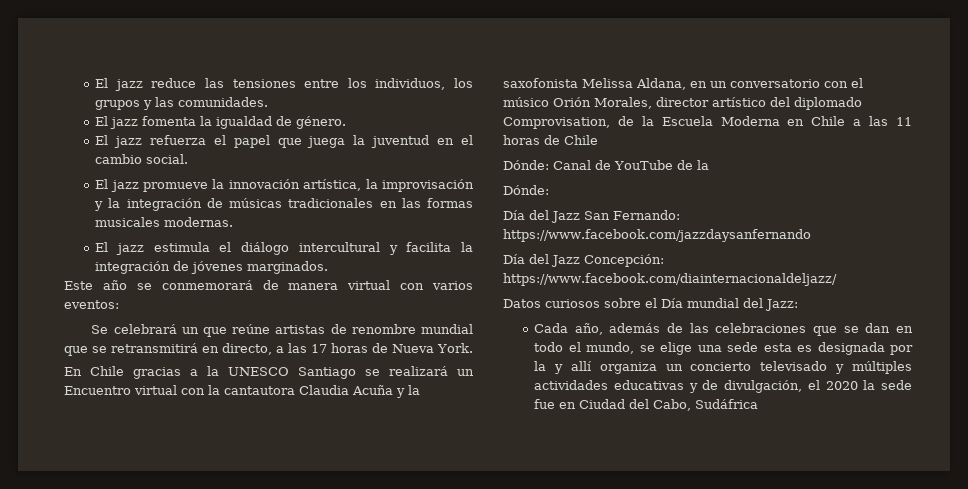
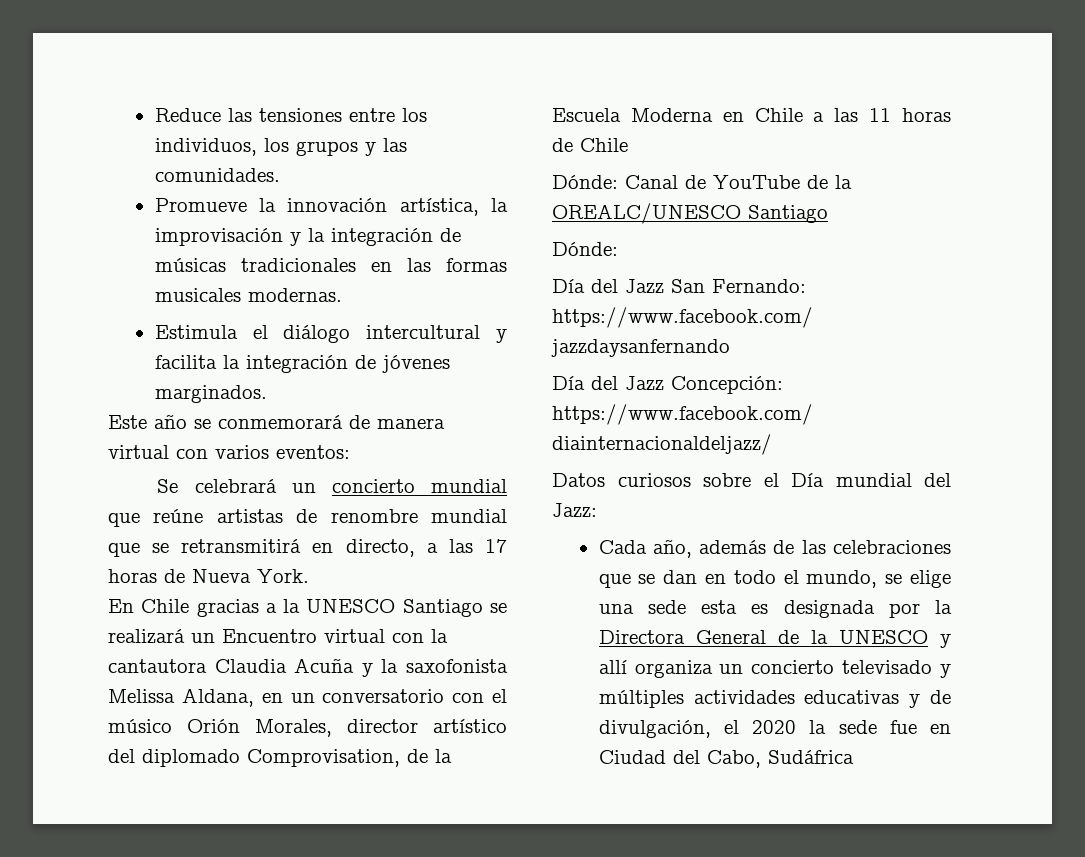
- El jazz reduce las tensiones entre los individuos, los grupos y las comunidades.
+ Reduce las tensiones entre los individuos, los grupos y las comunidades.
- El jazz fomenta la igualdad de género.
- El jazz refuerza el papel que juega la juventud en el cambio social.
- El jazz promueve la innovación artística, la improvisación y la integración de músicas tradicionales en las formas musicales modernas.
+ Promueve la innovación artística, la improvisación y la integración de músicas tradicionales en las formas musicales modernas.
- El jazz estimula el diálogo intercultural y facilita la integración de jóvenes marginados.
+ Estimula el diálogo intercultural y facilita la integración de jóvenes marginados.
- Se celebrará un que reúne artistas de renombre mundial que se retransmitirá en directo, a las 17 horas de Nueva York.
+ Se celebrará un concierto mundial que reúne artistas de renombre mundial que se retransmitirá en directo, a las 17 horas de Nueva York.
- Dónde: Canal de YouTube de la
+ Dónde: Canal de YouTube de la OREALC/UNESCO Santiago
- Cada año, además de las celebraciones que se dan en todo el mundo, se elige una sede esta es designada por la y allí organiza un concierto televisado y múltiples actividades educativas y de divulgación, el 2020 la sede fue en Ciudad del Cabo, Sudáfrica
+ Cada año, además de las celebraciones que se dan en todo el mundo, se elige una sede esta es designada por la Directora General de la UNESCO y allí organiza un concierto televisado y múltiples actividades educativas y de divulgación, el 2020 la sede fue en Ciudad del Cabo, Sudáfrica

